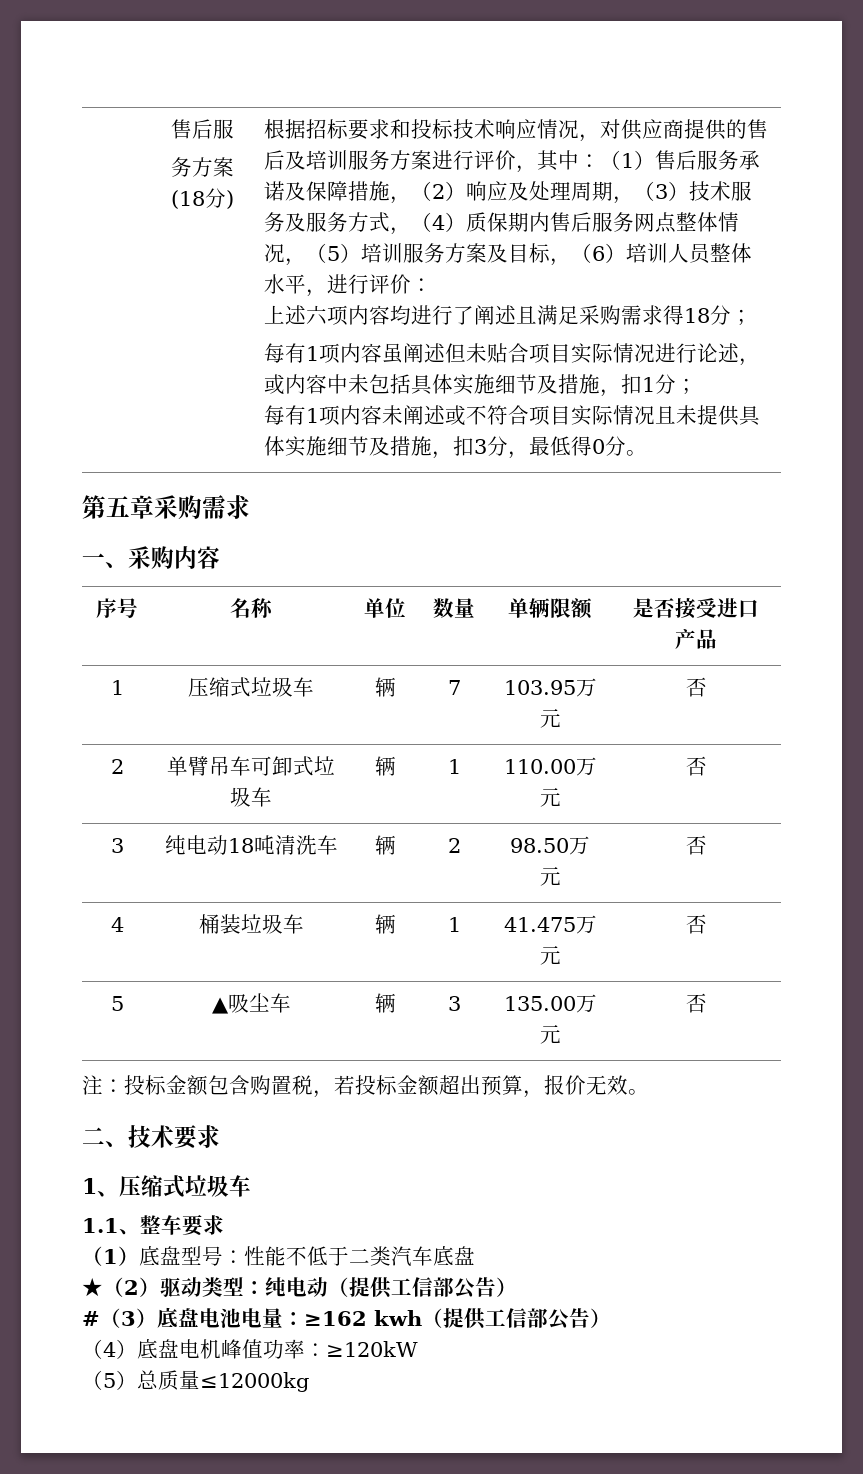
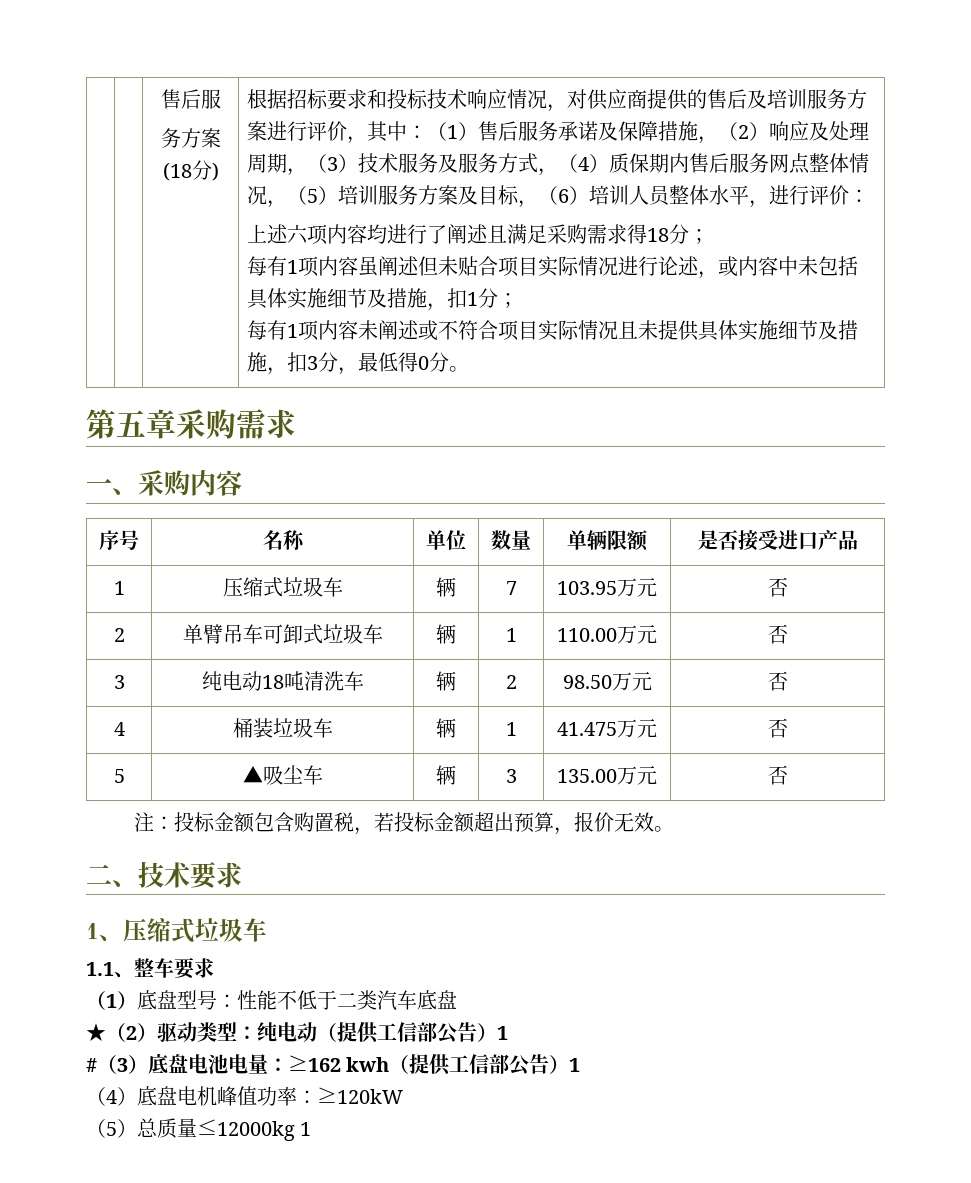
- ★（2）驱动类型：纯电动（提供工信部公告）
+ ★（2）驱动类型：纯电动（提供工信部公告）1
- #（3）底盘电池电量：≥162 kwh（提供工信部公告）
+ #（3）底盘电池电量：≥162 kwh（提供工信部公告）1
- （5）总质量≤12000kg
+ （5）总质量≤12000kg 1

